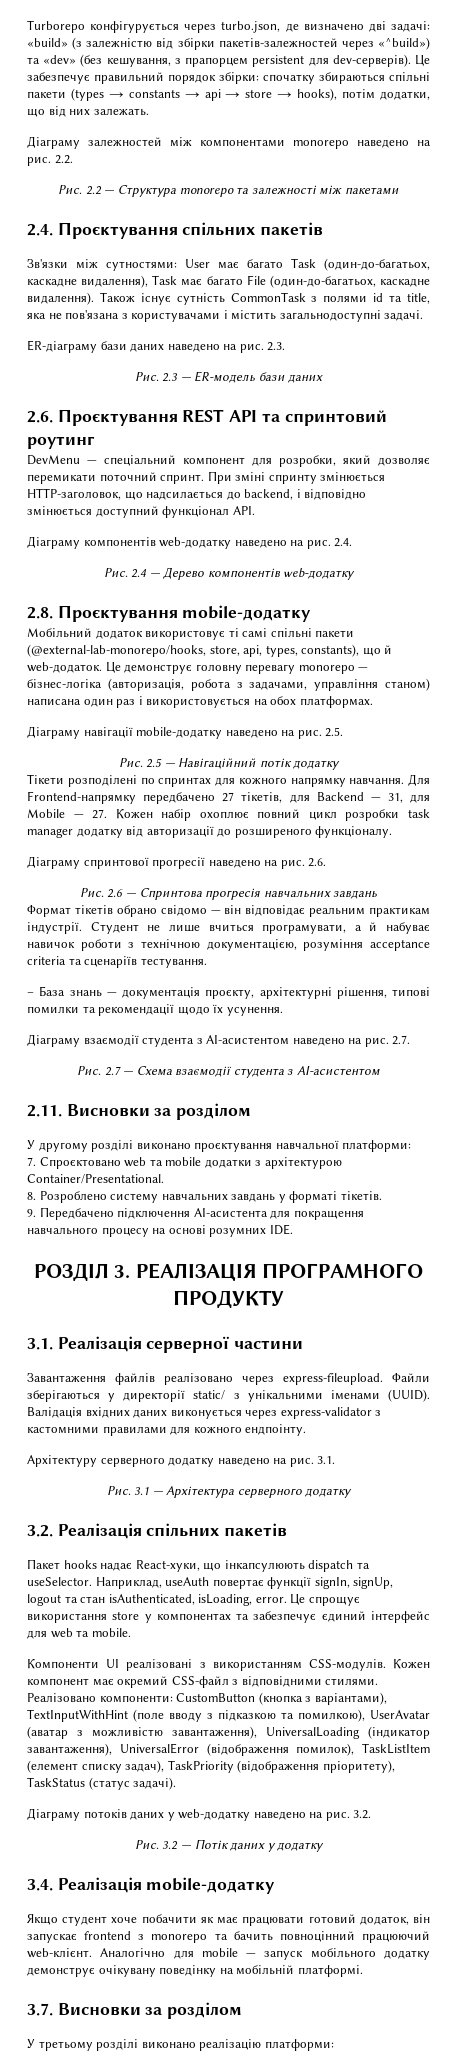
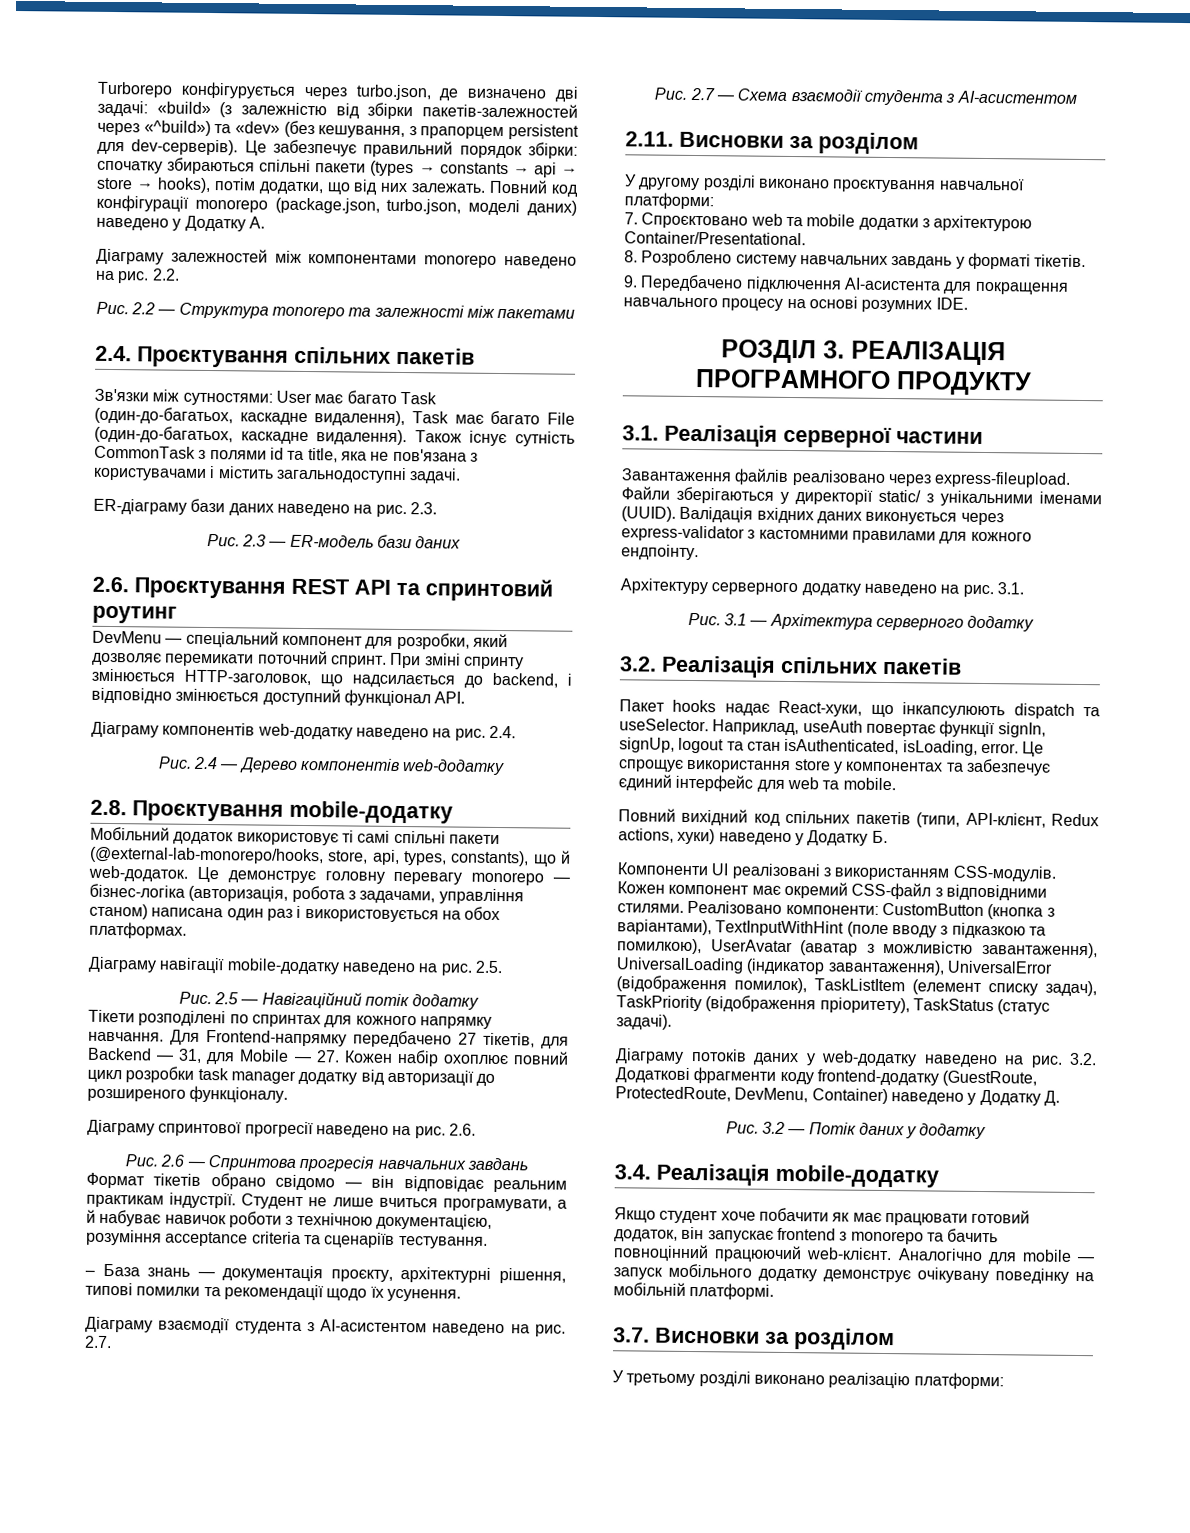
+ Повний код конфігурації monorepo (package.json, turbo.json, моделі даних) наведено у Додатку А.
+ Повний вихідний код спільних пакетів (типи, API-клієнт, Redux actions, хуки) наведено у Додатку Б.
- Діаграму потоків даних у web-додатку наведено на рис. 3.2.
+ Діаграму потоків даних у web-додатку наведено на рис. 3.2. Додаткові фрагменти коду frontend-додатку (GuestRoute, ProtectedRoute, DevMenu, Container) наведено у Додатку Д.

